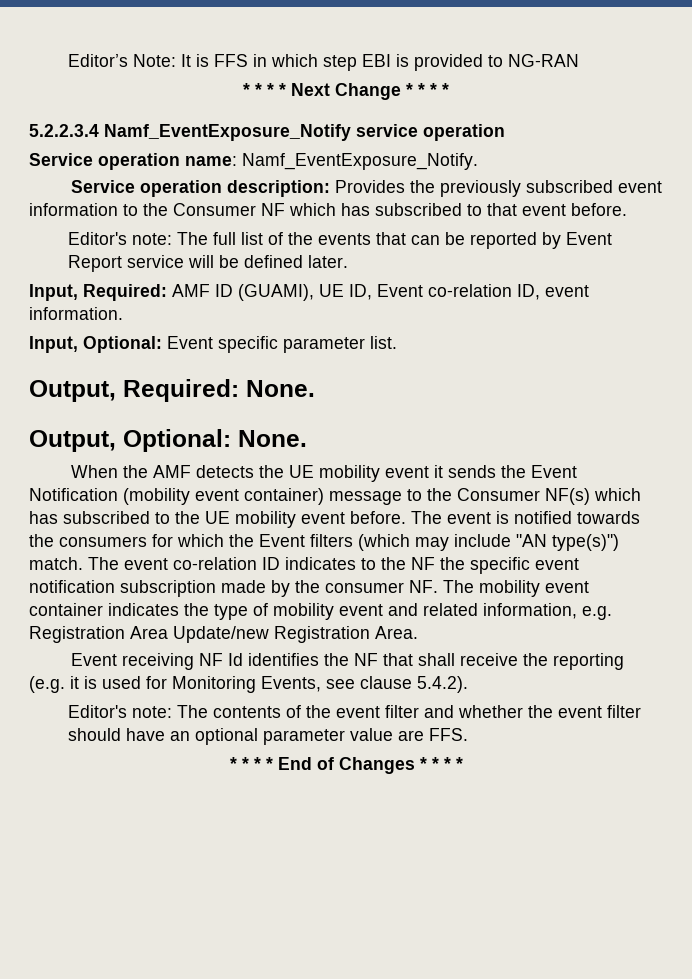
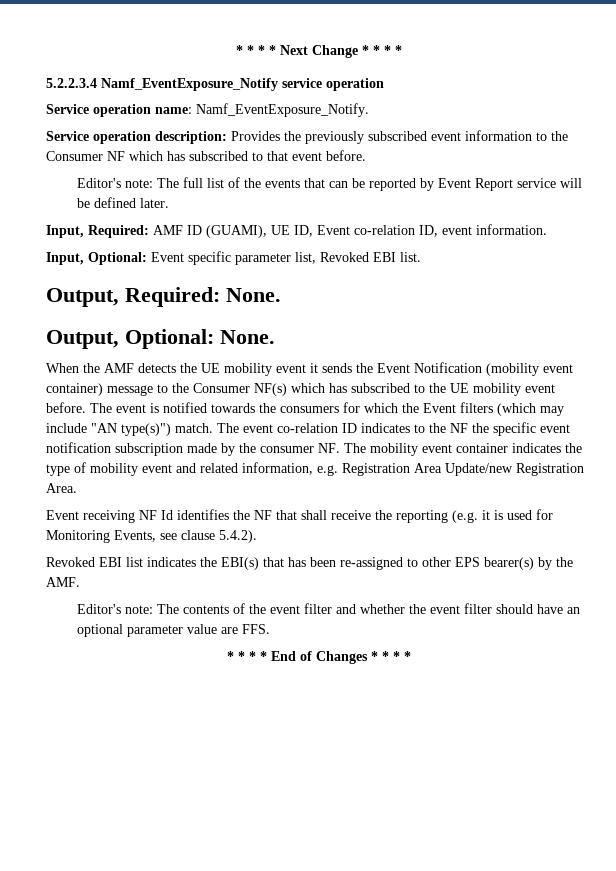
- Editor’s Note: It is FFS in which step EBI is provided to NG-RAN
- Input, Optional: Event specific parameter list.
+ Input, Optional: Event specific parameter list, Revoked EBI list.
+ Revoked EBI list indicates the EBI(s) that has been re-assigned to other EPS bearer(s) by the AMF.

